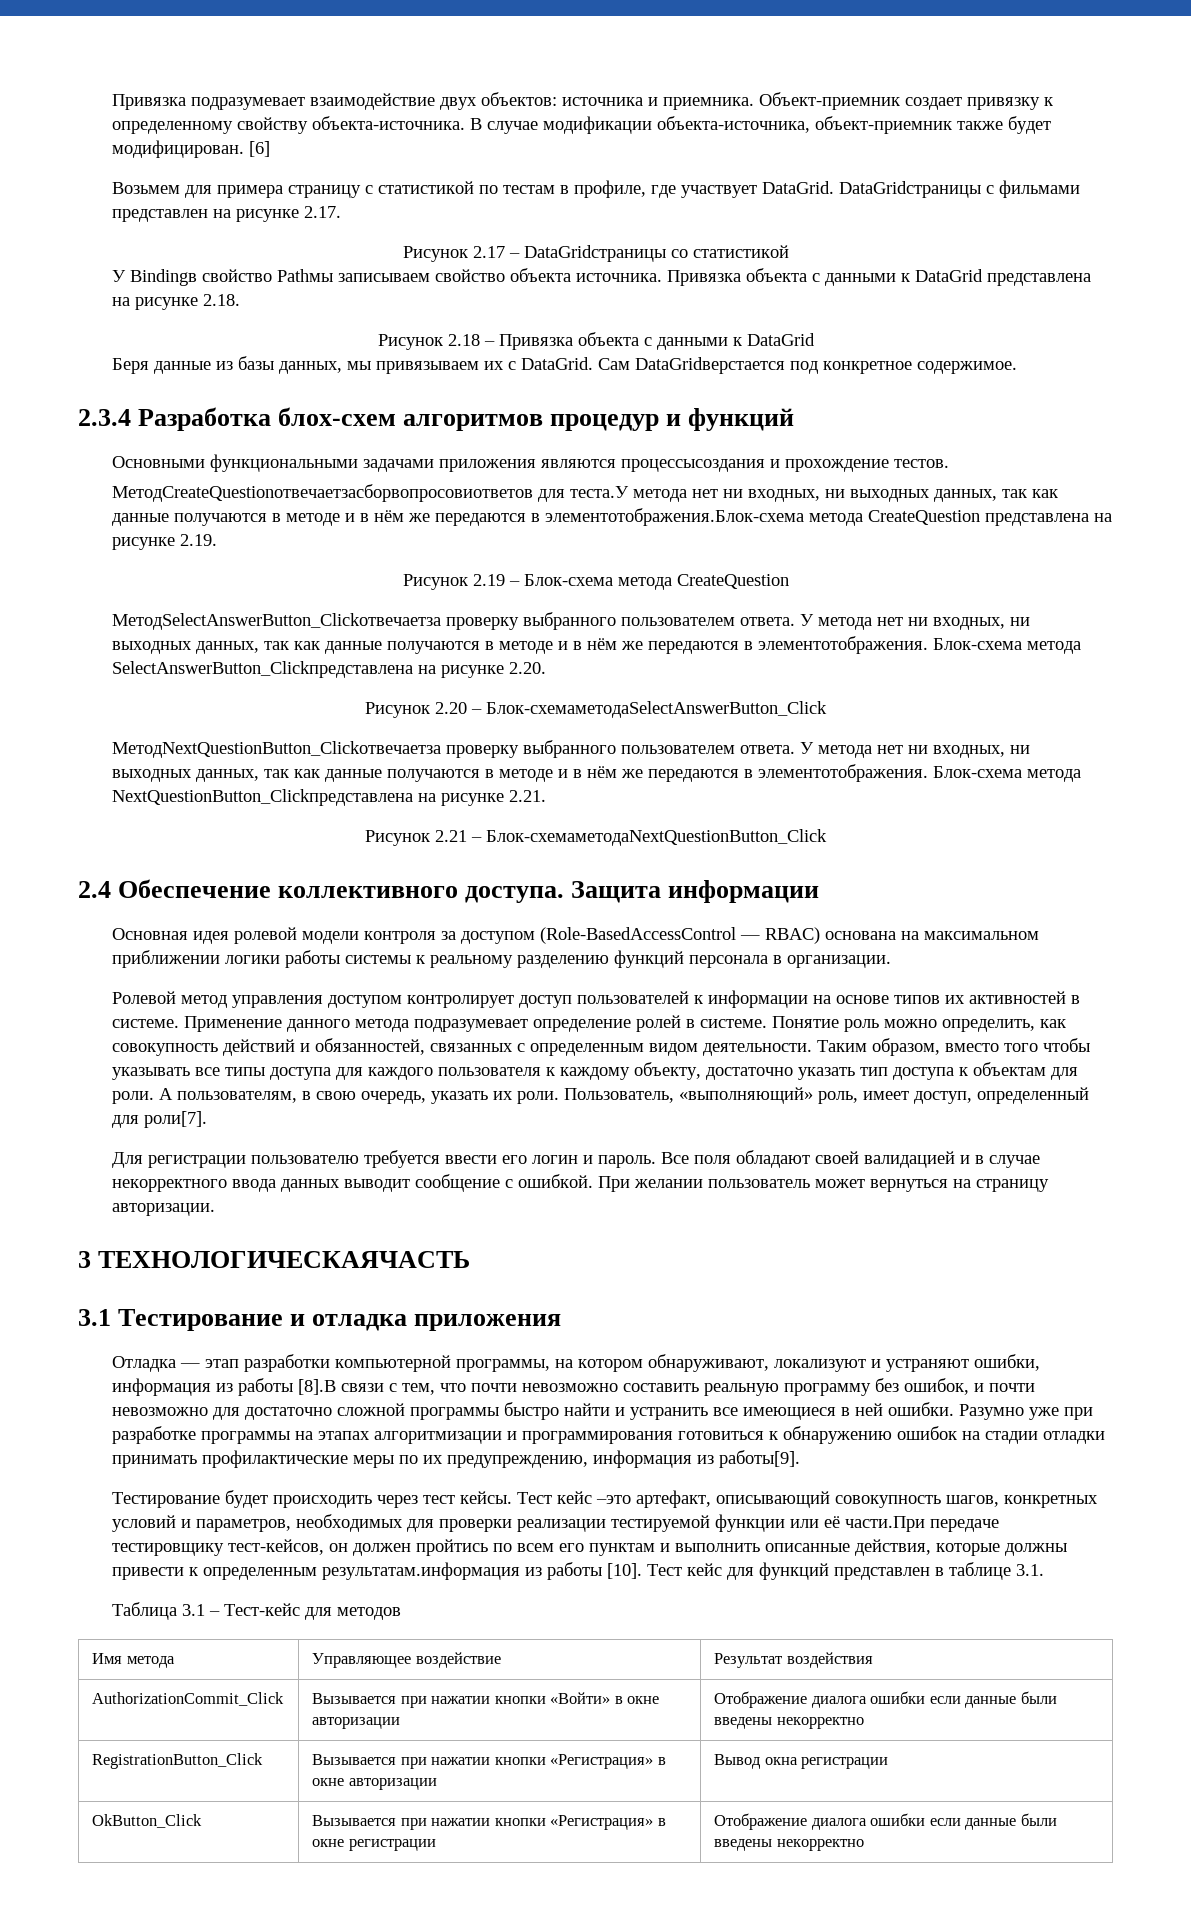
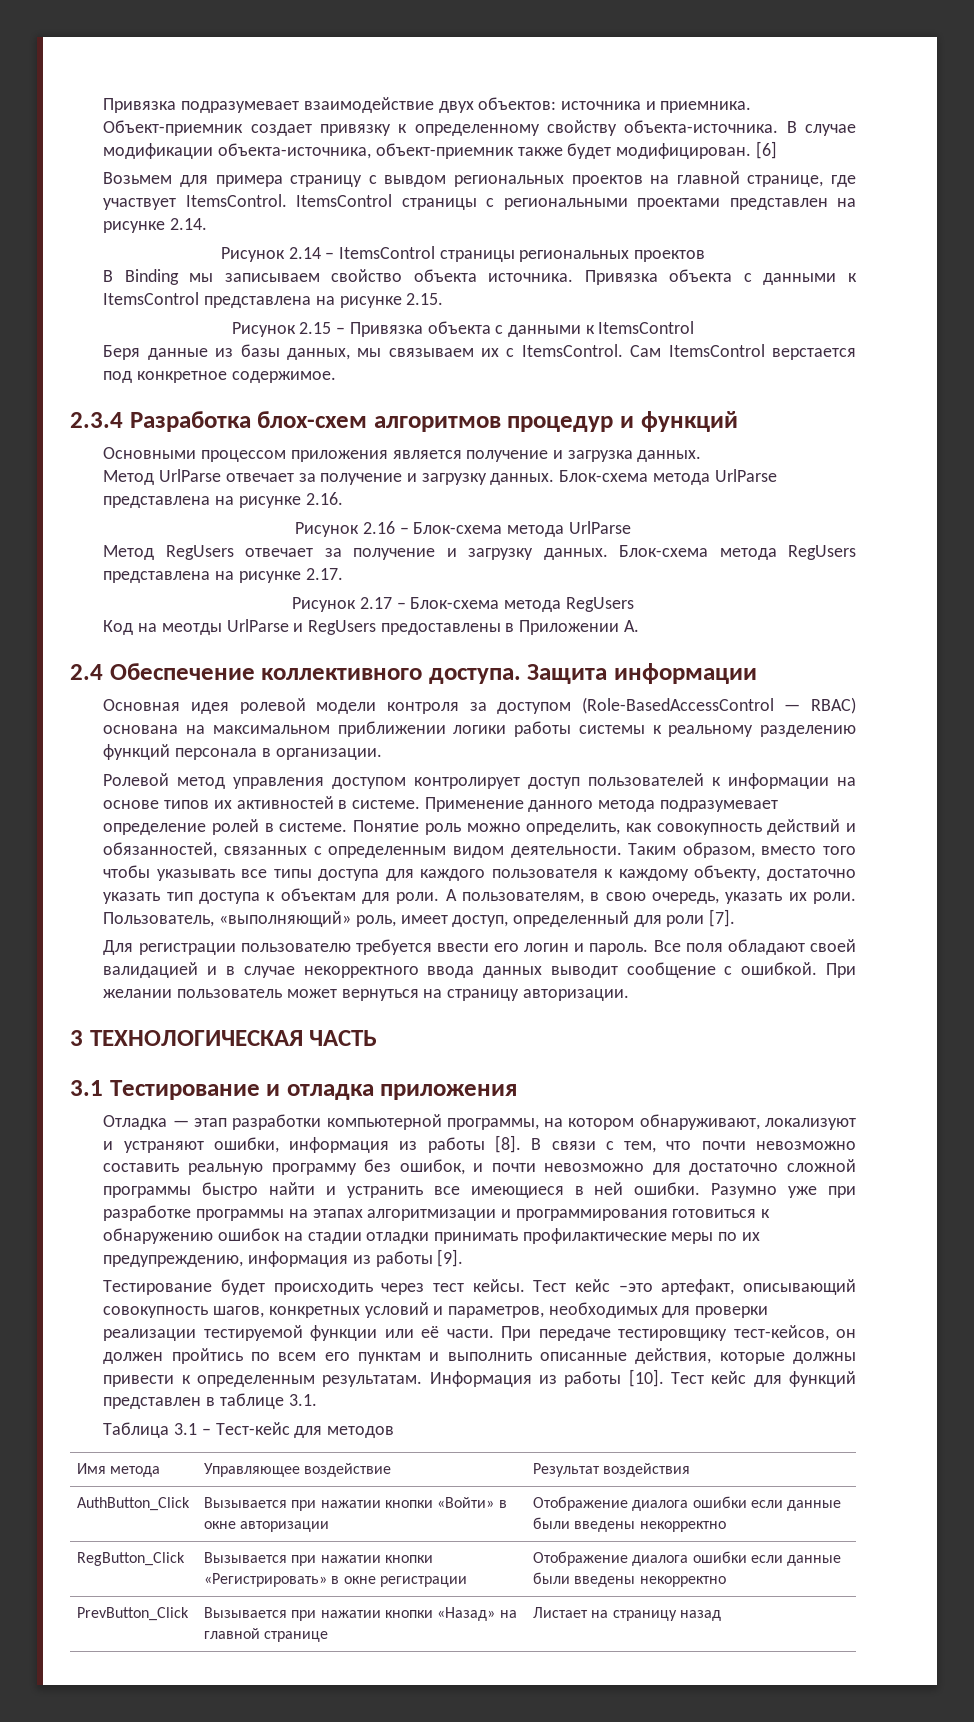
- Возьмем для примера страницу с статистикой по тестам в профиле, где участвует DataGrid. DataGridстраницы с фильмами представлен на рисунке 2.17.
- Рисунок 2.17 – DataGridстраницы со статистикой
- У Bindingв свойство Pathмы записываем свойство объекта источника.
+ Возьмем для примера страницу с вывдом региональных проектов на главной странице, где участвует ItemsControl. ItemsControl страницы с региональными проектами представлен на рисунке 2.14.
+ Рисунок 2.14 – ItemsControl страницы региональных проектов
+ В Binding мы записываем свойство объекта источника.
- Привязка объекта с данными к DataGrid представлена на рисунке 2.18.
- Рисунок 2.18 – Привязка объекта с данными к DataGrid
+ Привязка объекта с данными к ItemsControl представлена на рисунке 2.15.
+ Рисунок 2.15 – Привязка объекта с данными к ItemsControl
- Беря данные из базы данных, мы привязываем их с DataGrid. Сам DataGridверстается под конкретное содержимое.
+ Беря данные из базы данных, мы связываем их с ItemsControl. Сам ItemsControl верстается под конкретное содержимое.
- Основными функциональными задачами приложения являются процессысоздания и прохождение тестов.
- МетодCreateQuestionотвечаетзасборвопросовиответов для теста.У метода нет ни входных, ни выходных данных, так как данные получаются в методе и в нём же передаются в элементотображения.Блок-схема метода CreateQuestion представлена на рисунке 2.19.
- Рисунок 2.19 – Блок-схема метода CreateQuestion
- МетодSelectAnswerButton_Clickотвечаетза проверку выбранного пользователем ответа. У метода нет ни входных, ни выходных данных, так как данные получаются в методе и в нём же передаются в элементотображения. Блок-схема метода SelectAnswerButton_Clickпредставлена на рисунке 2.20.
- Рисунок 2.20 – Блок-схемаметодаSelectAnswerButton_Click
- МетодNextQuestionButton_Clickотвечаетза проверку выбранного пользователем ответа. У метода нет ни входных, ни выходных данных, так как данные получаются в методе и в нём же передаются в элементотображения. Блок-схема метода NextQuestionButton_Clickпредставлена на рисунке 2.21.
- Рисунок 2.21 – Блок-схемаметодаNextQuestionButton_Click
+ Основными процессом приложения является получение и загрузка данных.
+ Метод UrlParse отвечает за получение и загрузку данных. Блок-схема метода UrlParse представлена на рисунке 2.16.
+ Рисунок 2.16 – Блок-схема метода UrlParse
+ Метод RegUsers отвечает за получение и загрузку данных. Блок-схема метода RegUsers представлена на рисунке 2.17.
+ Рисунок 2.17 – Блок-схема метода RegUsers
+ Код на меотды UrlParse и RegUsers предоставлены в Приложении А.
- Пользователь, «выполняющий» роль, имеет доступ, определенный для роли[7].
+ Пользователь, «выполняющий» роль, имеет доступ, определенный для роли [7].
- 3 ТЕХНОЛОГИЧЕСКАЯЧАСТЬ
+ 3 ТЕХНОЛОГИЧЕСКАЯ ЧАСТЬ
- Отладка — этап разработки компьютерной программы, на котором обнаруживают, локализуют и устраняют ошибки, информация из работы [8].В связи с тем, что почти невозможно составить реальную программу без ошибок, и почти невозможно для достаточно сложной программы быстро найти и устранить все имеющиеся в ней ошибки.
+ Отладка — этап разработки компьютерной программы, на котором обнаруживают, локализуют и устраняют ошибки, информация из работы [8]. В связи с тем, что почти невозможно составить реальную программу без ошибок, и почти невозможно для достаточно сложной программы быстро найти и устранить все имеющиеся в ней ошибки.
- Разумно уже при разработке программы на этапах алгоритмизации и программирования готовиться к обнаружению ошибок на стадии отладки принимать профилактические меры по их предупреждению, информация из работы[9].
+ Разумно уже при разработке программы на этапах алгоритмизации и программирования готовиться к обнаружению ошибок на стадии отладки принимать профилактические меры по их предупреждению, информация из работы [9].
- Тест кейс –это артефакт, описывающий совокупность шагов, конкретных условий и параметров, необходимых для проверки реализации тестируемой функции или её части.При передаче тестировщику тест-кейсов, он должен пройтись по всем его пунктам и выполнить описанные действия, которые должны привести к определенным результатам.информация из работы [10].
+ Тест кейс –это артефакт, описывающий совокупность шагов, конкретных условий и параметров, необходимых для проверки реализации тестируемой функции или её части. При передаче тестировщику тест-кейсов, он должен пройтись по всем его пунктам и выполнить описанные действия, которые должны привести к определенным результатам. Информация из работы [10].
- AuthorizationCommit_Click | Вызывается при нажатии кнопки «Войти» в окне авторизации | Отображение диалога ошибки если данные были введены некорректно
+ AuthButton_Click | Вызывается при нажатии кнопки «Войти» в окне авторизации | Отображение диалога ошибки если данные были введены некорректно
- RegistrationButton_Click | Вызывается при нажатии кнопки «Регистрация» в окне авторизации | Вывод окна регистрации
- OkButton_Click | Вызывается при нажатии кнопки «Регистрация» в окне регистрации | Отображение диалога ошибки если данные были введены некорректно
+ RegButton_Click | Вызывается при нажатии кнопки «Регистрировать» в окне регистрации | Отображение диалога ошибки если данные были введены некорректно
+ PrevButton_Click | Вызывается при нажатии кнопки «Назад» на главной странице | Листает на страницу назад

